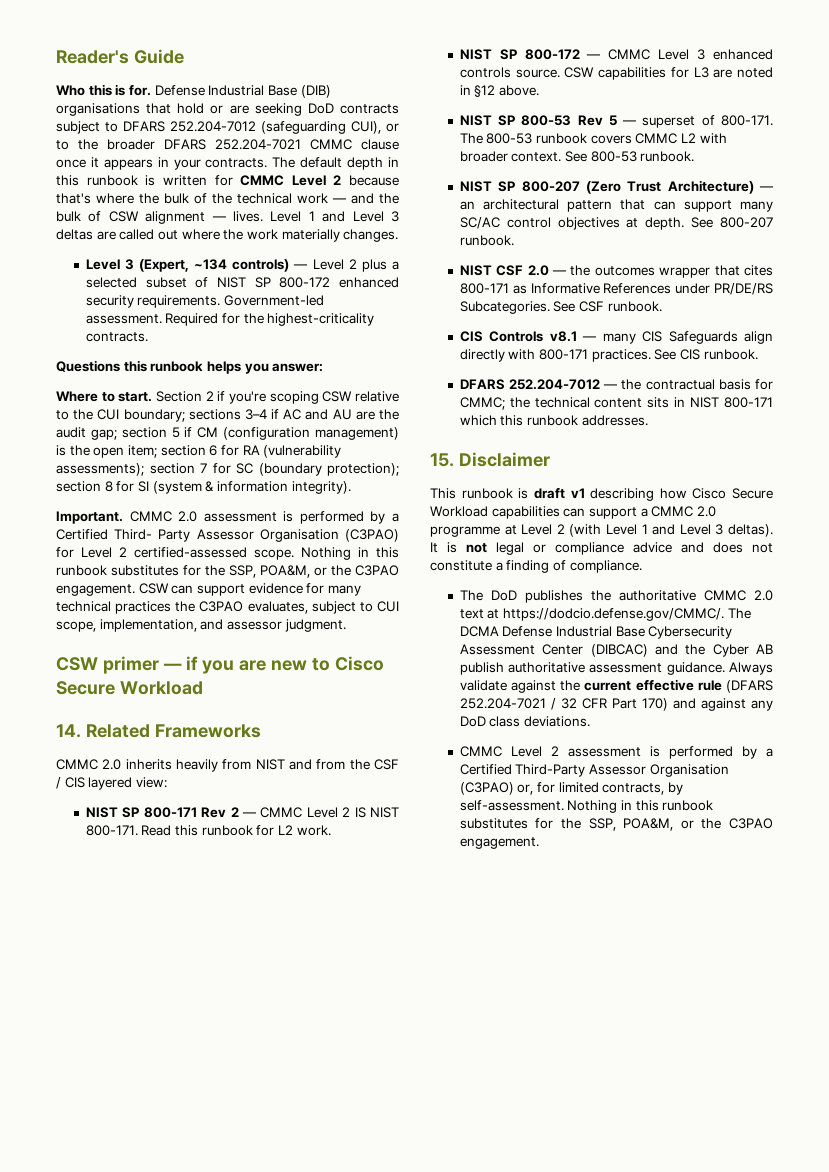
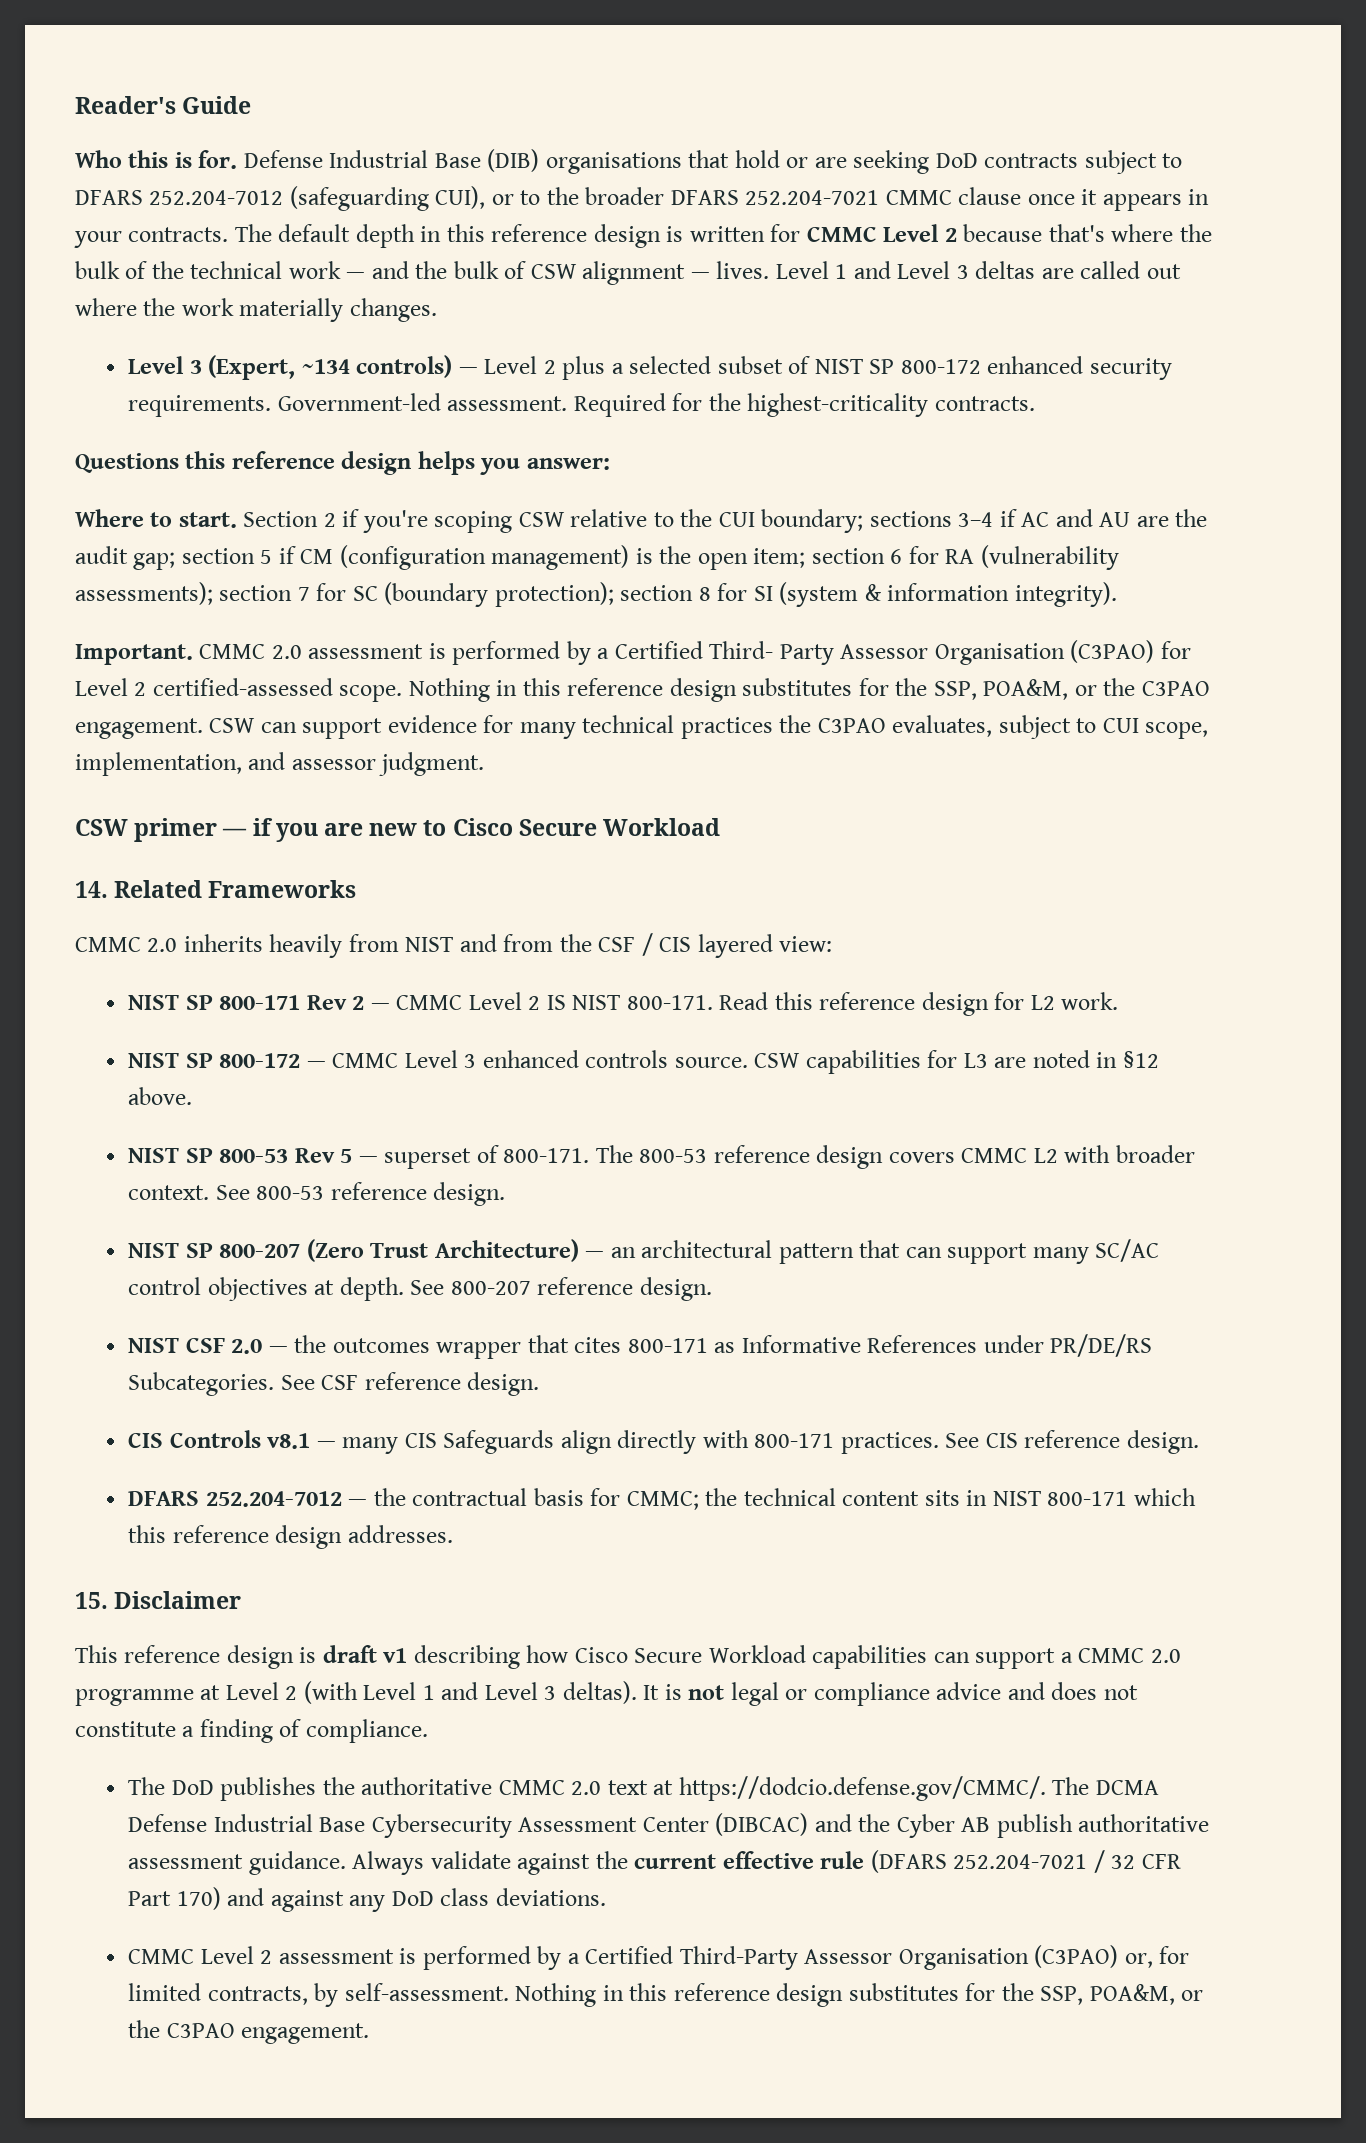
- The default depth in this runbook is written for CMMC Level 2 because that's where the bulk of the technical work — and the bulk of CSW alignment — lives.
+ The default depth in this reference design is written for CMMC Level 2 because that's where the bulk of the technical work — and the bulk of CSW alignment — lives.
- Questions this runbook helps you answer:
+ Questions this reference design helps you answer:
- CMMC 2.0 assessment is performed by a Certified Third- Party Assessor Organisation (C3PAO) for Level 2 certified-assessed scope. Nothing in this runbook substitutes for the SSP, POA&M, or the C3PAO engagement.
+ CMMC 2.0 assessment is performed by a Certified Third- Party Assessor Organisation (C3PAO) for Level 2 certified-assessed scope. Nothing in this reference design substitutes for the SSP, POA&M, or the C3PAO engagement.
- Read this runbook for L2 work.
+ Read this reference design for L2 work.
- The 800-53 runbook covers CMMC L2 with broader context.
+ The 800-53 reference design covers CMMC L2 with broader context.
- See 800-53 runbook.
+ See 800-53 reference design.
- See 800-207 runbook.
+ See 800-207 reference design.
- See CSF runbook.
+ See CSF reference design.
- See CIS runbook.
+ See CIS reference design.
- DFARS 252.204-7012 — the contractual basis for CMMC; the technical content sits in NIST 800-171 which this runbook addresses.
+ DFARS 252.204-7012 — the contractual basis for CMMC; the technical content sits in NIST 800-171 which this reference design addresses.
- This runbook is draft v1 describing how Cisco Secure Workload capabilities can support a CMMC 2.0 programme at Level 2 (with Level 1 and Level 3 deltas).
+ This reference design is draft v1 describing how Cisco Secure Workload capabilities can support a CMMC 2.0 programme at Level 2 (with Level 1 and Level 3 deltas).
- CMMC Level 2 assessment is performed by a Certified Third-Party Assessor Organisation (C3PAO) or, for limited contracts, by self-assessment. Nothing in this runbook substitutes for the SSP, POA&M, or the C3PAO engagement.
+ CMMC Level 2 assessment is performed by a Certified Third-Party Assessor Organisation (C3PAO) or, for limited contracts, by self-assessment. Nothing in this reference design substitutes for the SSP, POA&M, or the C3PAO engagement.

